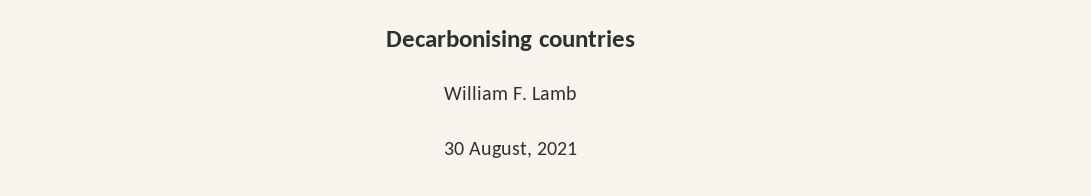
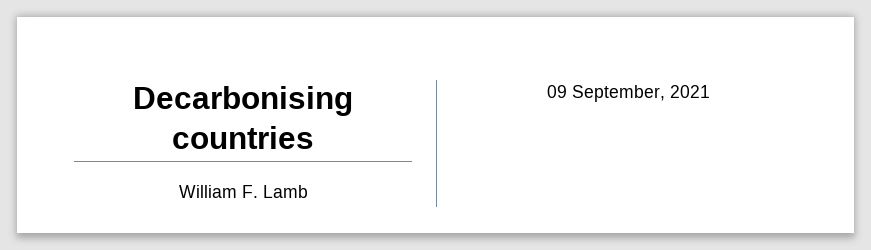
- 30 August, 2021
+ 09 September, 2021

